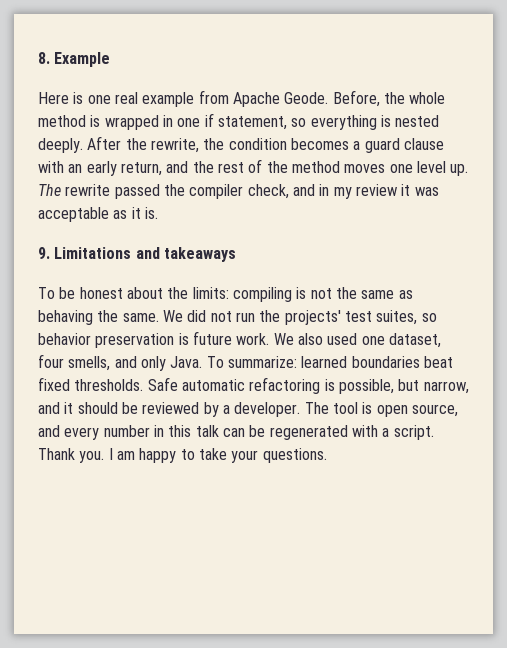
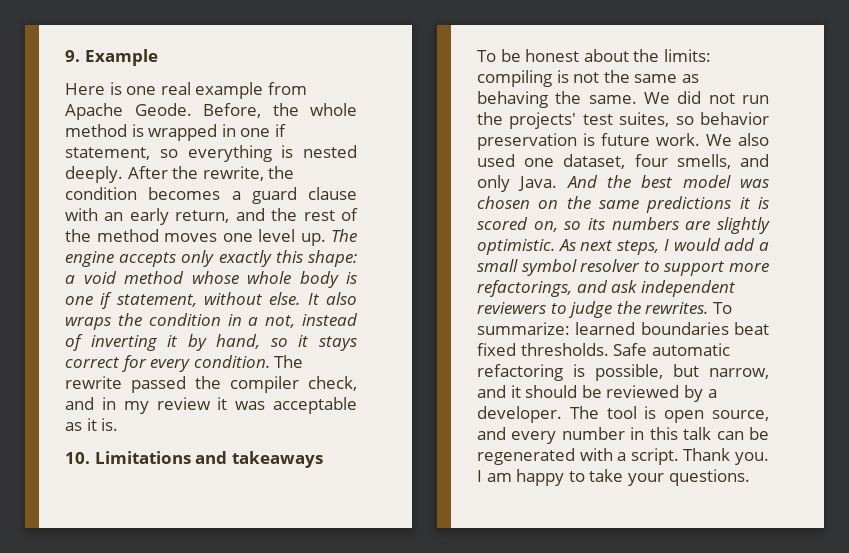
- 8. Example
+ 9. Example
- The rewrite passed the compiler check, and in my review it was acceptable as it is.
+ The engine accepts only exactly this shape: a void method whose whole body is one if statement, without else. It also wraps the condition in a not, instead of inverting it by hand, so it stays correct for every condition. The rewrite passed the compiler check, and in my review it was acceptable as it is.
- 9. Limitations and takeaways
+ 10. Limitations and takeaways
+ And the best model was chosen on the same predictions it is scored on, so its numbers are slightly optimistic. As next steps, I would add a small symbol resolver to support more refactorings, and ask independent reviewers to judge the rewrites.

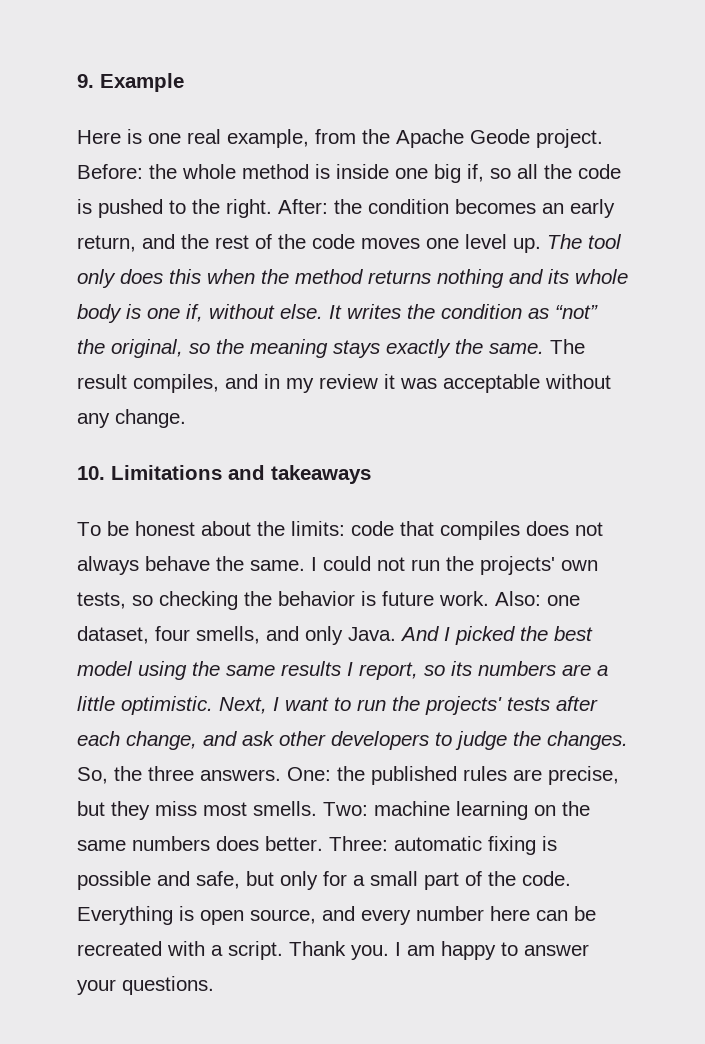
- Here is one real example from Apache Geode. Before, the whole method is wrapped in one if statement, so everything is nested deeply. After the rewrite, the condition becomes a guard clause with an early return, and the rest of the method moves one level up.
+ Here is one real example, from the Apache Geode project. Before: the whole method is inside one big if, so all the code is pushed to the right. After: the condition becomes an early return, and the rest of the code moves one level up.
- The engine accepts only exactly this shape: a void method whose whole body is one if statement, without else.
+ The tool only does this when the method returns nothing and its whole body is one if, without else.
- It also wraps the condition in a not, instead of inverting it by hand, so it stays correct for every condition. The rewrite passed the compiler check, and in my review it was acceptable as it is.
+ It writes the condition as “not” the original, so the meaning stays exactly the same. The result compiles, and in my review it was acceptable without any change.
- To be honest about the limits: compiling is not the same as behaving the same. We did not run the projects' test suites, so behavior preservation is future work. We also used one dataset, four smells, and only Java.
+ To be honest about the limits: code that compiles does not always behave the same. I could not run the projects' own tests, so checking the behavior is future work. Also: one dataset, four smells, and only Java.
- And the best model was chosen on the same predictions it is scored on, so its numbers are slightly optimistic. As next steps, I would add a small symbol resolver to support more refactorings, and ask independent reviewers to judge the rewrites. To summarize: learned boundaries beat fixed thresholds. Safe automatic refactoring is possible, but narrow, and it should be reviewed by a developer. The tool is open source, and every number in this talk can be regenerated with a script.
+ And I picked the best model using the same results I report, so its numbers are a little optimistic. Next, I want to run the projects' tests after each change, and ask other developers to judge the changes. So, the three answers. One: the published rules are precise, but they miss most smells. Two: machine learning on the same numbers does better. Three: automatic fixing is possible and safe, but only for a small part of the code. Everything is open source, and every number here can be recreated with a script.
- I am happy to take your questions.
+ I am happy to answer your questions.

